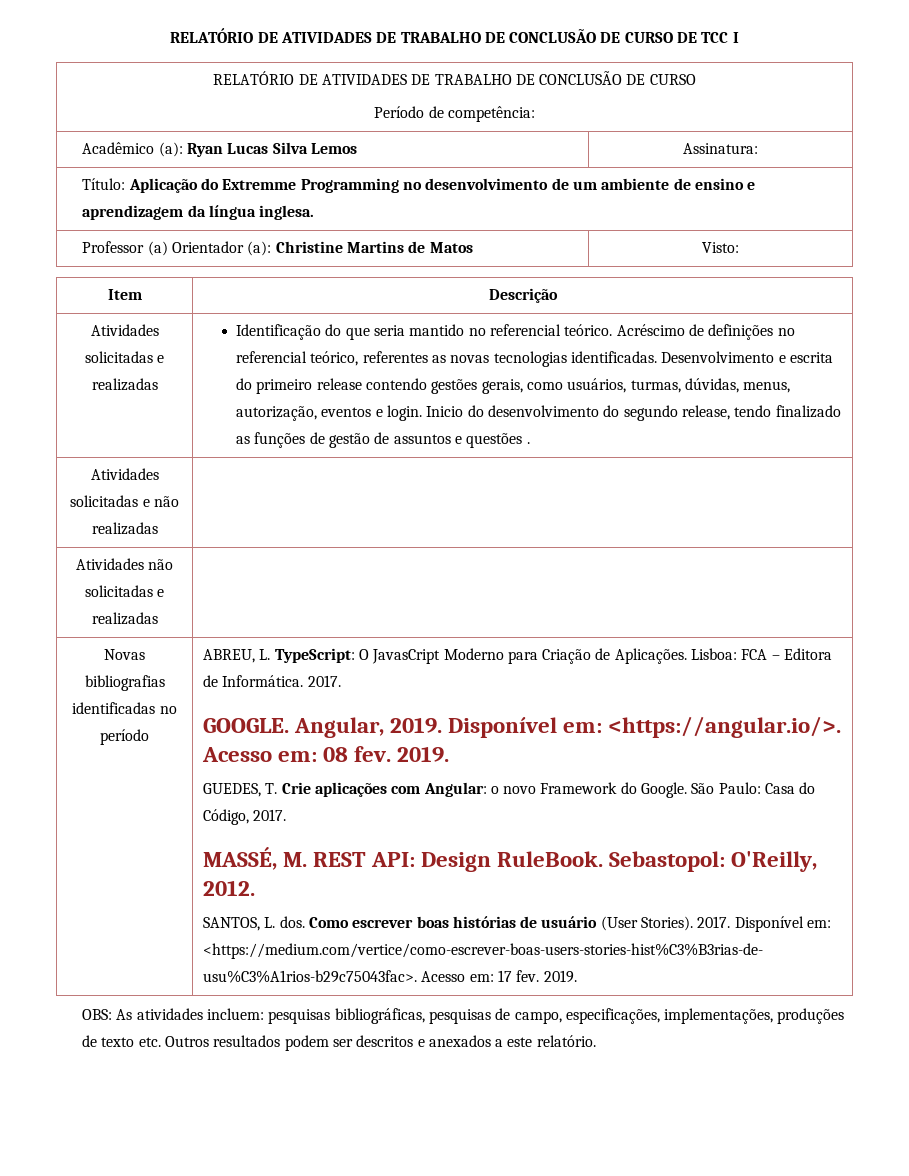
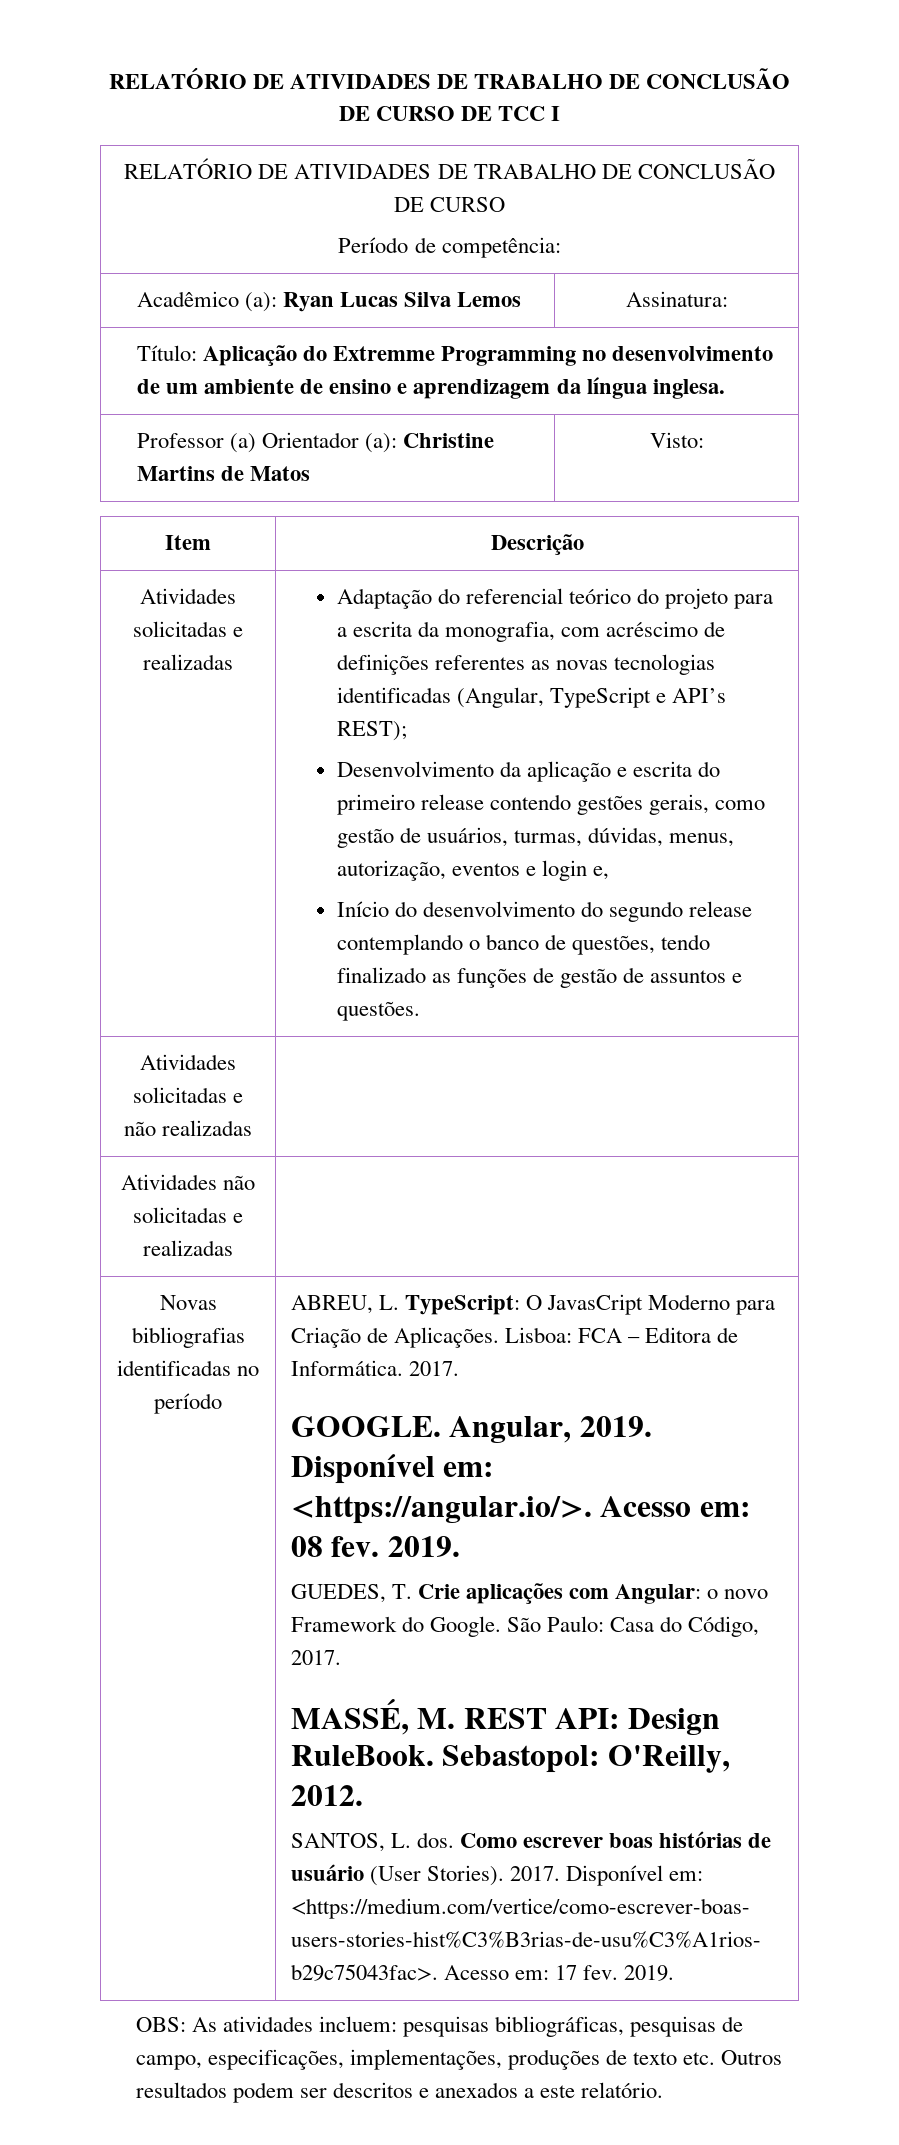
- Identificação do que seria mantido no referencial teórico. Acréscimo de definições no referencial teórico, referentes as novas tecnologias identificadas. Desenvolvimento e escrita do primeiro release contendo gestões gerais, como usuários, turmas, dúvidas, menus, autorização, eventos e login. Inicio do desenvolvimento do segundo release, tendo finalizado as funções de gestão de assuntos e questões .
+ Adaptação do referencial teórico do projeto para a escrita da monografia, com acréscimo de definições referentes as novas tecnologias identificadas (Angular, TypeScript e API’s REST);
+ Desenvolvimento da aplicação e escrita do primeiro release contendo gestões gerais, como gestão de usuários, turmas, dúvidas, menus, autorização, eventos e login e,
+ Início do desenvolvimento do segundo release contemplando o banco de questões, tendo finalizado as funções de gestão de assuntos e questões.

